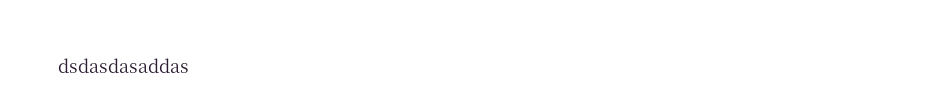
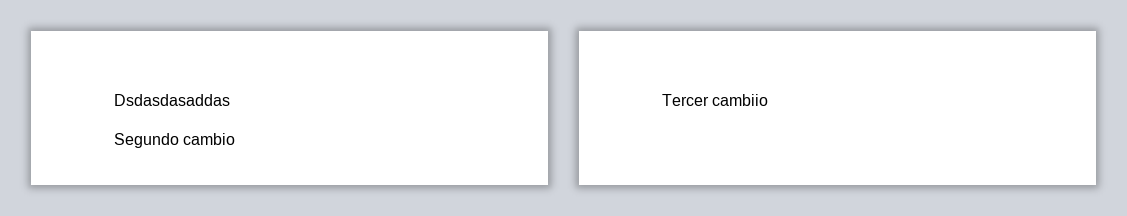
- dsdasdasaddas
+ Dsdasdasaddas
+ Segundo cambio
+ Tercer cambiio

